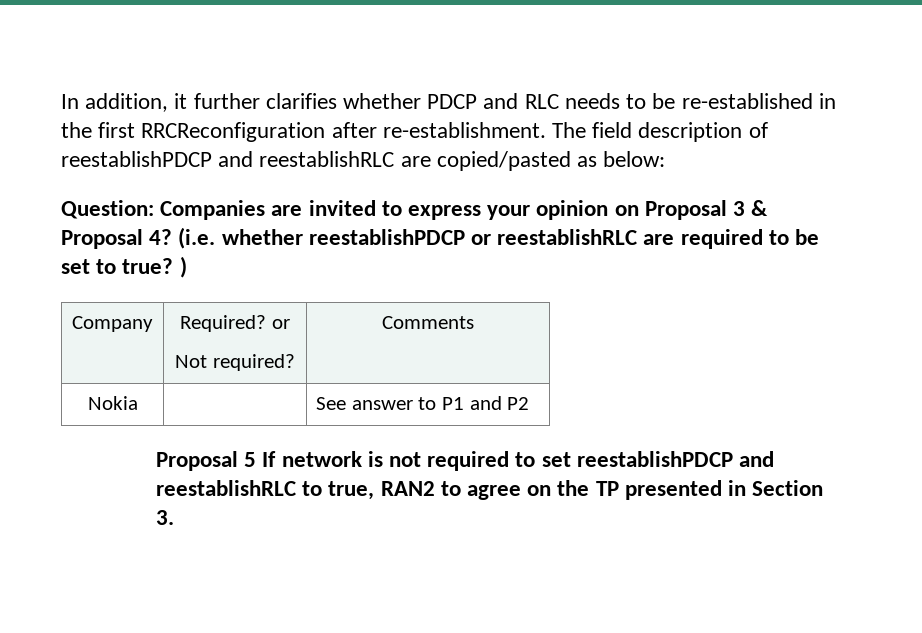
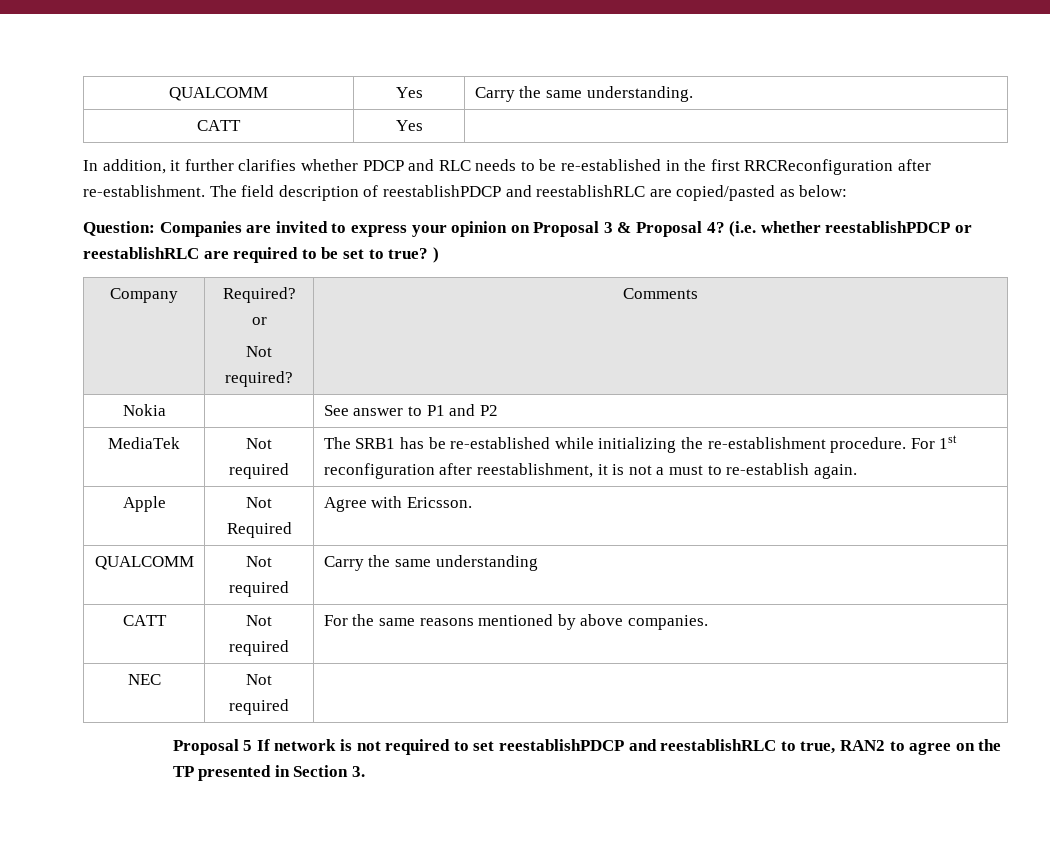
+ QUALCOMM | Yes | Carry the same understanding.
+ CATT | Yes |
+ MediaTek | Not required | The SRB1 has be re-established while initializing the re-establishment procedure. For 1st reconfiguration after reestablishment, it is not a must to re-establish again.
+ Apple | Not Required | Agree with Ericsson.
+ QUALCOMM | Not required | Carry the same understanding
+ CATT | Not required | For the same reasons mentioned by above companies.
+ NEC | Not required |

